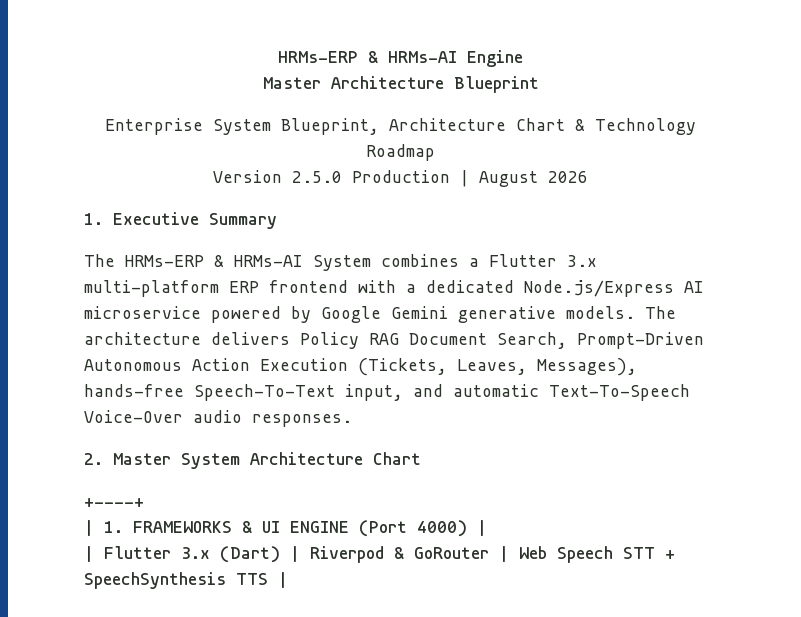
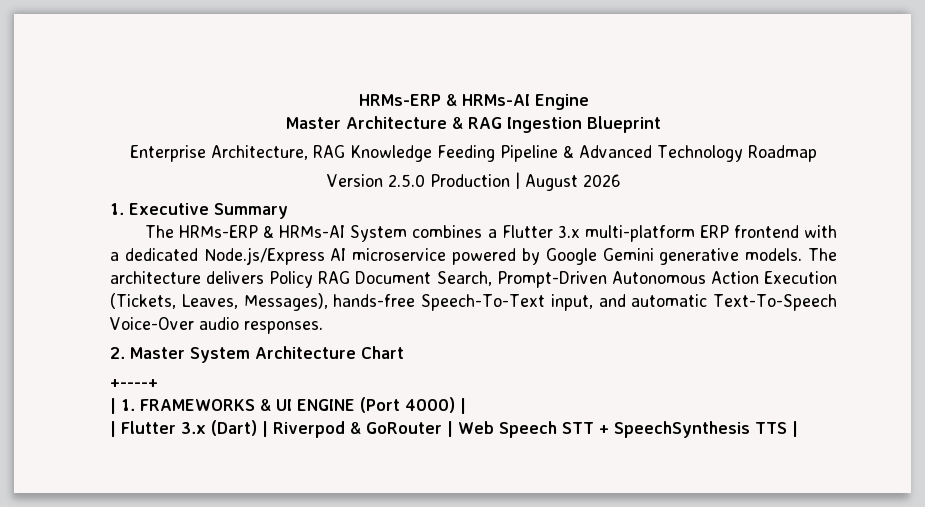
- Master Architecture Blueprint
+ Master Architecture & RAG Ingestion Blueprint
- Enterprise System Blueprint, Architecture Chart & Technology Roadmap
+ Enterprise Architecture, RAG Knowledge Feeding Pipeline & Advanced Technology Roadmap

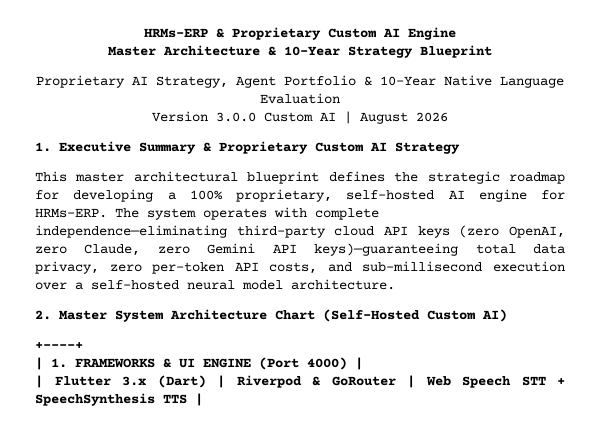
- HRMs-ERP & HRMs-AI Engine
+ HRMs-ERP & Proprietary Custom AI Engine
- Master Architecture & RAG Ingestion Blueprint
+ Master Architecture & 10-Year Strategy Blueprint
- Enterprise Architecture, RAG Knowledge Feeding Pipeline & Advanced Technology Roadmap
- Version 2.5.0 Production | August 2026
+ Proprietary AI Strategy, Agent Portfolio & 10-Year Native Language Evaluation
+ Version 3.0.0 Custom AI | August 2026
- 1. Executive Summary
- The HRMs-ERP & HRMs-AI System combines a Flutter 3.x multi-platform ERP frontend with a dedicated Node.js/Express AI microservice powered by Google Gemini generative models. The architecture delivers Policy RAG Document Search, Prompt-Driven Autonomous Action Execution (Tickets, Leaves, Messages), hands-free Speech-To-Text input, and automatic Text-To-Speech Voice-Over audio responses.
+ 1. Executive Summary & Proprietary Custom AI Strategy
+ This master architectural blueprint defines the strategic roadmap for developing a 100% proprietary, self-hosted AI engine for HRMs-ERP. The system operates with complete independence—eliminating third-party cloud API keys (zero OpenAI, zero Claude, zero Gemini API keys)—guaranteeing total data privacy, zero per-token API costs, and sub-millisecond execution over a self-hosted neural model architecture.
- 2. Master System Architecture Chart
+ 2. Master System Architecture Chart (Self-Hosted Custom AI)

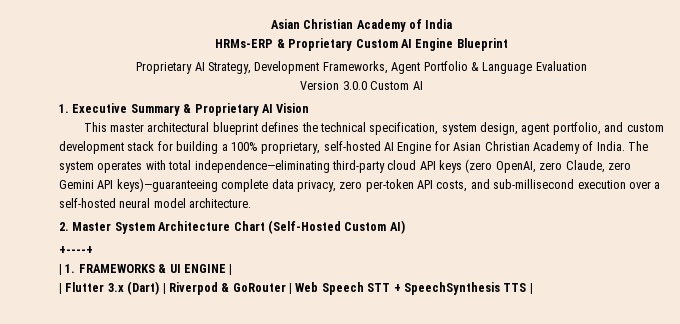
+ Asian Christian Academy of India
- HRMs-ERP & Proprietary Custom AI Engine
- Master Architecture & 10-Year Strategy Blueprint
+ HRMs-ERP & Proprietary Custom AI Engine Blueprint
- Proprietary AI Strategy, Agent Portfolio & 10-Year Native Language Evaluation
+ Proprietary AI Strategy, Development Frameworks, Agent Portfolio & Language Evaluation
- Version 3.0.0 Custom AI | August 2026
+ Version 3.0.0 Custom AI
- 1. Executive Summary & Proprietary Custom AI Strategy
+ 1. Executive Summary & Proprietary AI Vision
- This master architectural blueprint defines the strategic roadmap for developing a 100% proprietary, self-hosted AI engine for HRMs-ERP.
+ This master architectural blueprint defines the technical specification, system design, agent portfolio, and custom development stack for building a 100% proprietary, self-hosted AI Engine for Asian Christian Academy of India.
- The system operates with complete independence—eliminating third-party cloud API keys (zero OpenAI, zero Claude, zero Gemini API keys)—guaranteeing total data privacy, zero per-token API costs, and sub-millisecond execution over a self-hosted neural model architecture.
+ The system operates with total independence—eliminating third-party cloud API keys (zero OpenAI, zero Claude, zero Gemini API keys)—guaranteeing complete data privacy, zero per-token API costs, and sub-millisecond execution over a self-hosted neural model architecture.
- | 1. FRAMEWORKS & UI ENGINE (Port 4000) |
+ | 1. FRAMEWORKS & UI ENGINE |

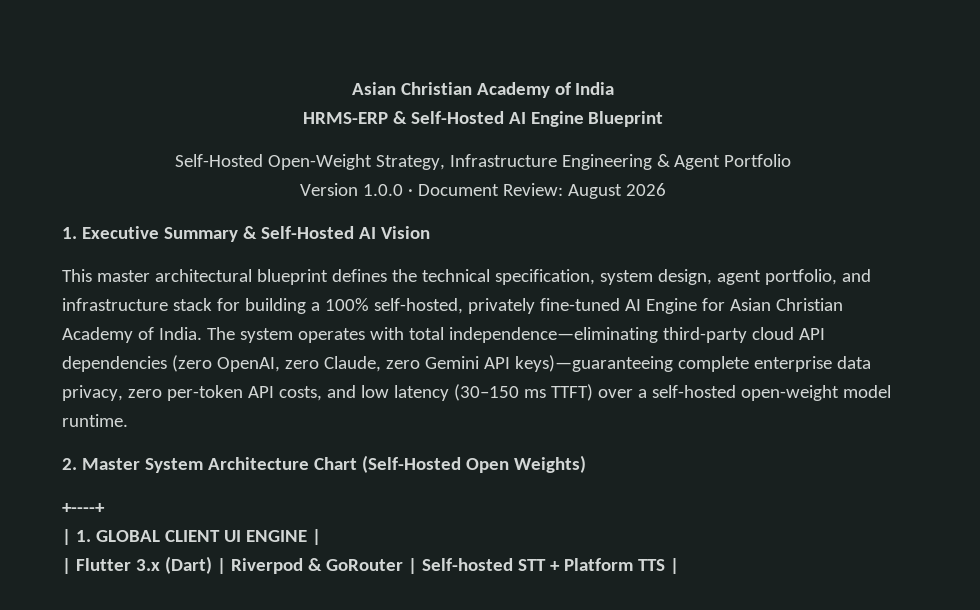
- HRMs-ERP & Proprietary Custom AI Engine Blueprint
+ HRMS-ERP & Self-Hosted AI Engine Blueprint
- Proprietary AI Strategy, Development Frameworks, Agent Portfolio & Language Evaluation
- Version 3.0.0 Custom AI
+ Self-Hosted Open-Weight Strategy, Infrastructure Engineering & Agent Portfolio
+ Version 1.0.0 · Document Review: August 2026
- 1. Executive Summary & Proprietary AI Vision
+ 1. Executive Summary & Self-Hosted AI Vision
- This master architectural blueprint defines the technical specification, system design, agent portfolio, and custom development stack for building a 100% proprietary, self-hosted AI Engine for Asian Christian Academy of India.
+ This master architectural blueprint defines the technical specification, system design, agent portfolio, and infrastructure stack for building a 100% self-hosted, privately fine-tuned AI Engine for Asian Christian Academy of India.
- The system operates with total independence—eliminating third-party cloud API keys (zero OpenAI, zero Claude, zero Gemini API keys)—guaranteeing complete data privacy, zero per-token API costs, and sub-millisecond execution over a self-hosted neural model architecture.
+ The system operates with total independence—eliminating third-party cloud API dependencies (zero OpenAI, zero Claude, zero Gemini API keys)—guaranteeing complete enterprise data privacy, zero per-token API costs, and low latency (30–150 ms TTFT) over a self-hosted open-weight model runtime.
- 2. Master System Architecture Chart (Self-Hosted Custom AI)
+ 2. Master System Architecture Chart (Self-Hosted Open Weights)
- | 1. FRAMEWORKS & UI ENGINE |
+ | 1. GLOBAL CLIENT UI ENGINE |
- | Flutter 3.x (Dart) | Riverpod & GoRouter | Web Speech STT + SpeechSynthesis TTS |
+ | Flutter 3.x (Dart) | Riverpod & GoRouter | Self-hosted STT + Platform TTS |

